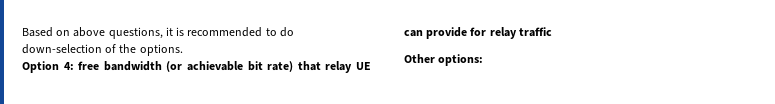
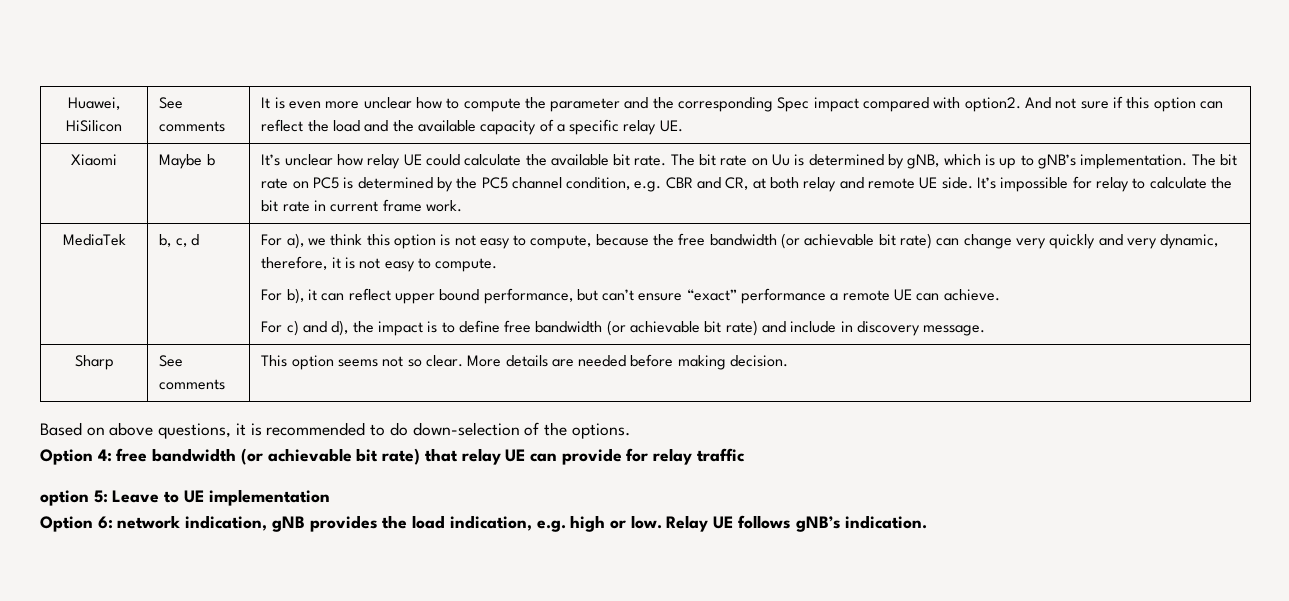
+ Huawei, HiSilicon | See comments | It is even more unclear how to compute the parameter and the corresponding Spec impact compared with option2. And not sure if this option can reflect the load and the available capacity of a specific relay UE.
+ Xiaomi | Maybe b | It’s unclear how relay UE could calculate the available bit rate. The bit rate on Uu is determined by gNB, which is up to gNB’s implementation. The bit rate on PC5 is determined by the PC5 channel condition, e.g. CBR and CR, at both relay and remote UE side. It’s impossible for relay to calculate the bit rate in current frame work.
+ MediaTek | b, c, d | For a), we think this option is not easy to compute, because the free bandwidth (or achievable bit rate) can change very quickly and very dynamic, therefore, it is not easy to compute.
+ For b), it can reflect upper bound performance, but can’t ensure “exact” performance a remote UE can achieve.
+ For c) and d), the impact is to define free bandwidth (or achievable bit rate) and include in discovery message.
+ Sharp | See comments | This option seems not so clear. More details are needed before making decision.
- Other options:
+ option 5: Leave to UE implementation
+ Option 6: network indication, gNB provides the load indication, e.g. high or low. Relay UE follows gNB’s indication.

